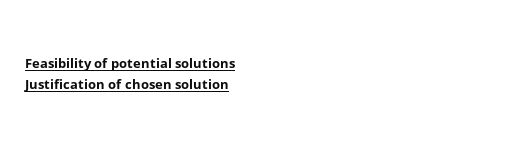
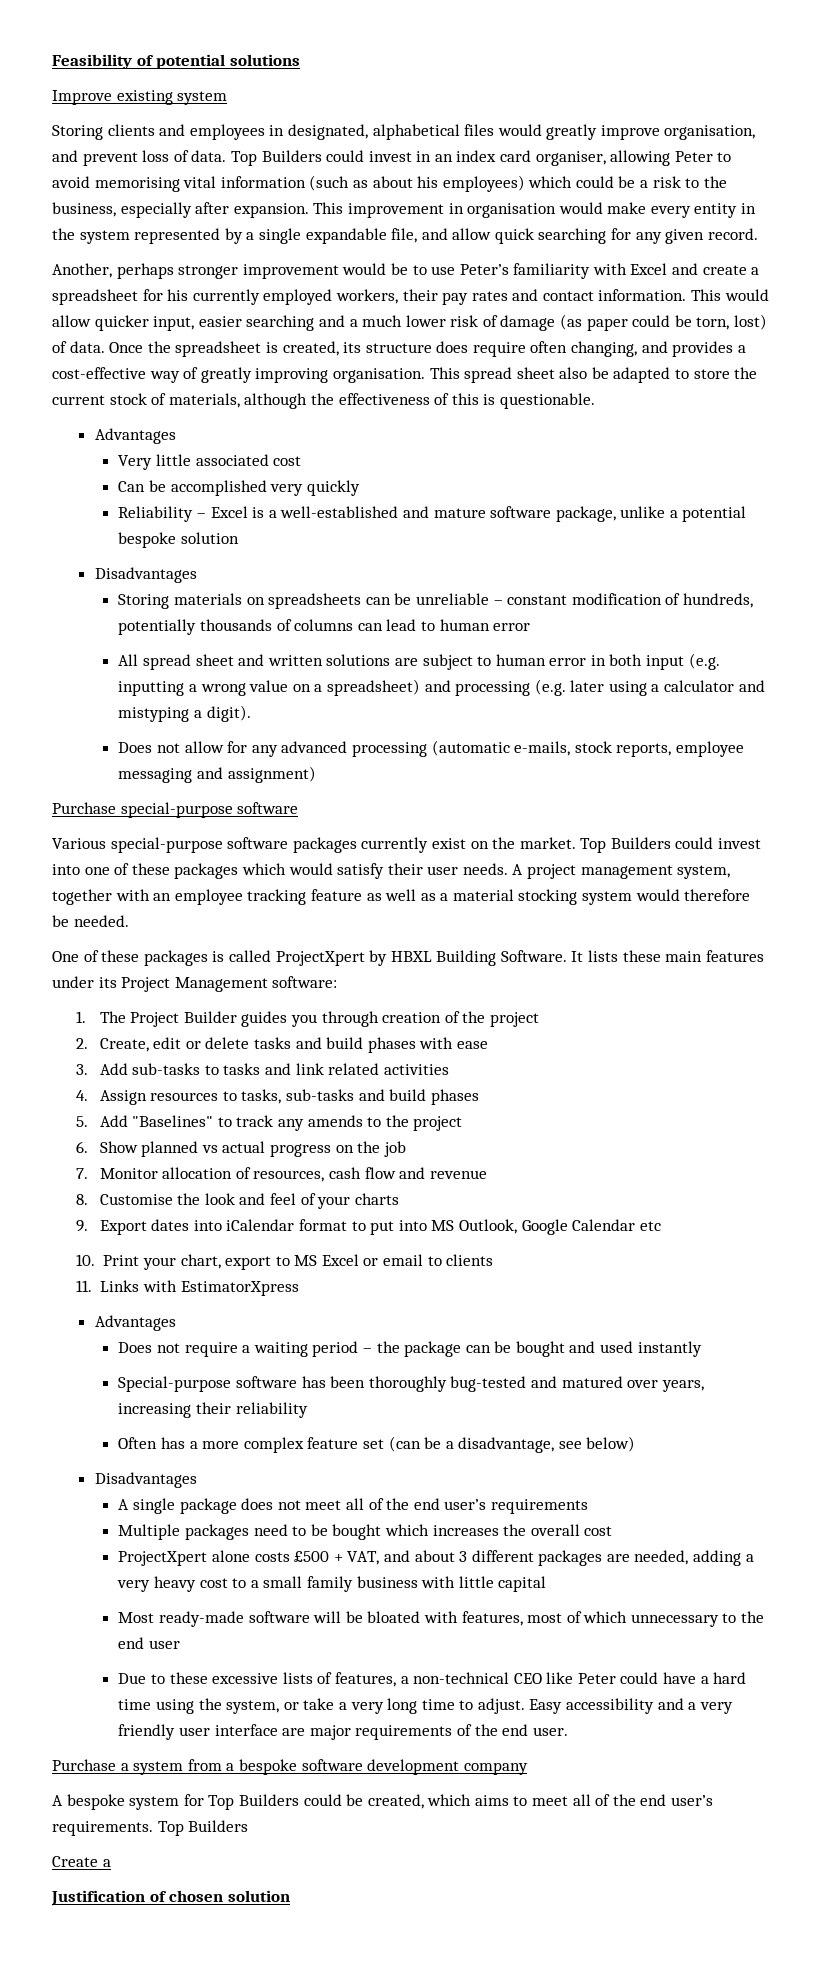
+ Improve existing system
+ Storing clients and employees in designated, alphabetical files would greatly improve organisation, and prevent loss of data. Top Builders could invest in an index card organiser, allowing Peter to avoid memorising vital information (such as about his employees) which could be a risk to the business, especially after expansion. This improvement in organisation would make every entity in the system represented by a single expandable file, and allow quick searching for any given record.
+ Another, perhaps stronger improvement would be to use Peter’s familiarity with Excel and create a spreadsheet for his currently employed workers, their pay rates and contact information. This would allow quicker input, easier searching and a much lower risk of damage (as paper could be torn, lost) of data. Once the spreadsheet is created, its structure does require often changing, and provides a cost-effective way of greatly improving organisation. This spread sheet also be adapted to store the current stock of materials, although the effectiveness of this is questionable.
+ Advantages
+ Very little associated cost
+ Can be accomplished very quickly
+ Reliability – Excel is a well-established and mature software package, unlike a potential bespoke solution
+ Disadvantages
+ Storing materials on spreadsheets can be unreliable – constant modification of hundreds, potentially thousands of columns can lead to human error
+ All spread sheet and written solutions are subject to human error in both input (e.g. inputting a wrong value on a spreadsheet) and processing (e.g. later using a calculator and mistyping a digit).
+ Does not allow for any advanced processing (automatic e-mails, stock reports, employee messaging and assignment)
+ Purchase special-purpose software
+ Various special-purpose software packages currently exist on the market. Top Builders could invest into one of these packages which would satisfy their user needs. A project management system, together with an employee tracking feature as well as a material stocking system would therefore be needed.
+ One of these packages is called ProjectXpert by HBXL Building Software. It lists these main features under its Project Management software:
+ 1. The Project Builder guides you through creation of the project
+ 2. Create, edit or delete tasks and build phases with ease
+ 3. Add sub-tasks to tasks and link related activities
+ 4. Assign resources to tasks, sub-tasks and build phases
+ 5. Add "Baselines" to track any amends to the project
+ 6. Show planned vs actual progress on the job
+ 7. Monitor allocation of resources, cash flow and revenue
+ 8. Customise the look and feel of your charts
+ 9. Export dates into iCalendar format to put into MS Outlook, Google Calendar etc
+ 10. Print your chart, export to MS Excel or email to clients
+ 11. Links with EstimatorXpress
+ Advantages
+ Does not require a waiting period – the package can be bought and used instantly
+ Special-purpose software has been thoroughly bug-tested and matured over years, increasing their reliability
+ Often has a more complex feature set (can be a disadvantage, see below)
+ Disadvantages
+ A single package does not meet all of the end user’s requirements
+ Multiple packages need to be bought which increases the overall cost
+ ProjectXpert alone costs £500 + VAT, and about 3 different packages are needed, adding a very heavy cost to a small family business with little capital
+ Most ready-made software will be bloated with features, most of which unnecessary to the end user
+ Due to these excessive lists of features, a non-technical CEO like Peter could have a hard time using the system, or take a very long time to adjust. Easy accessibility and a very friendly user interface are major requirements of the end user.
+ Purchase a system from a bespoke software development company
+ A bespoke system for Top Builders could be created, which aims to meet all of the end user’s requirements. Top Builders
+ Create a

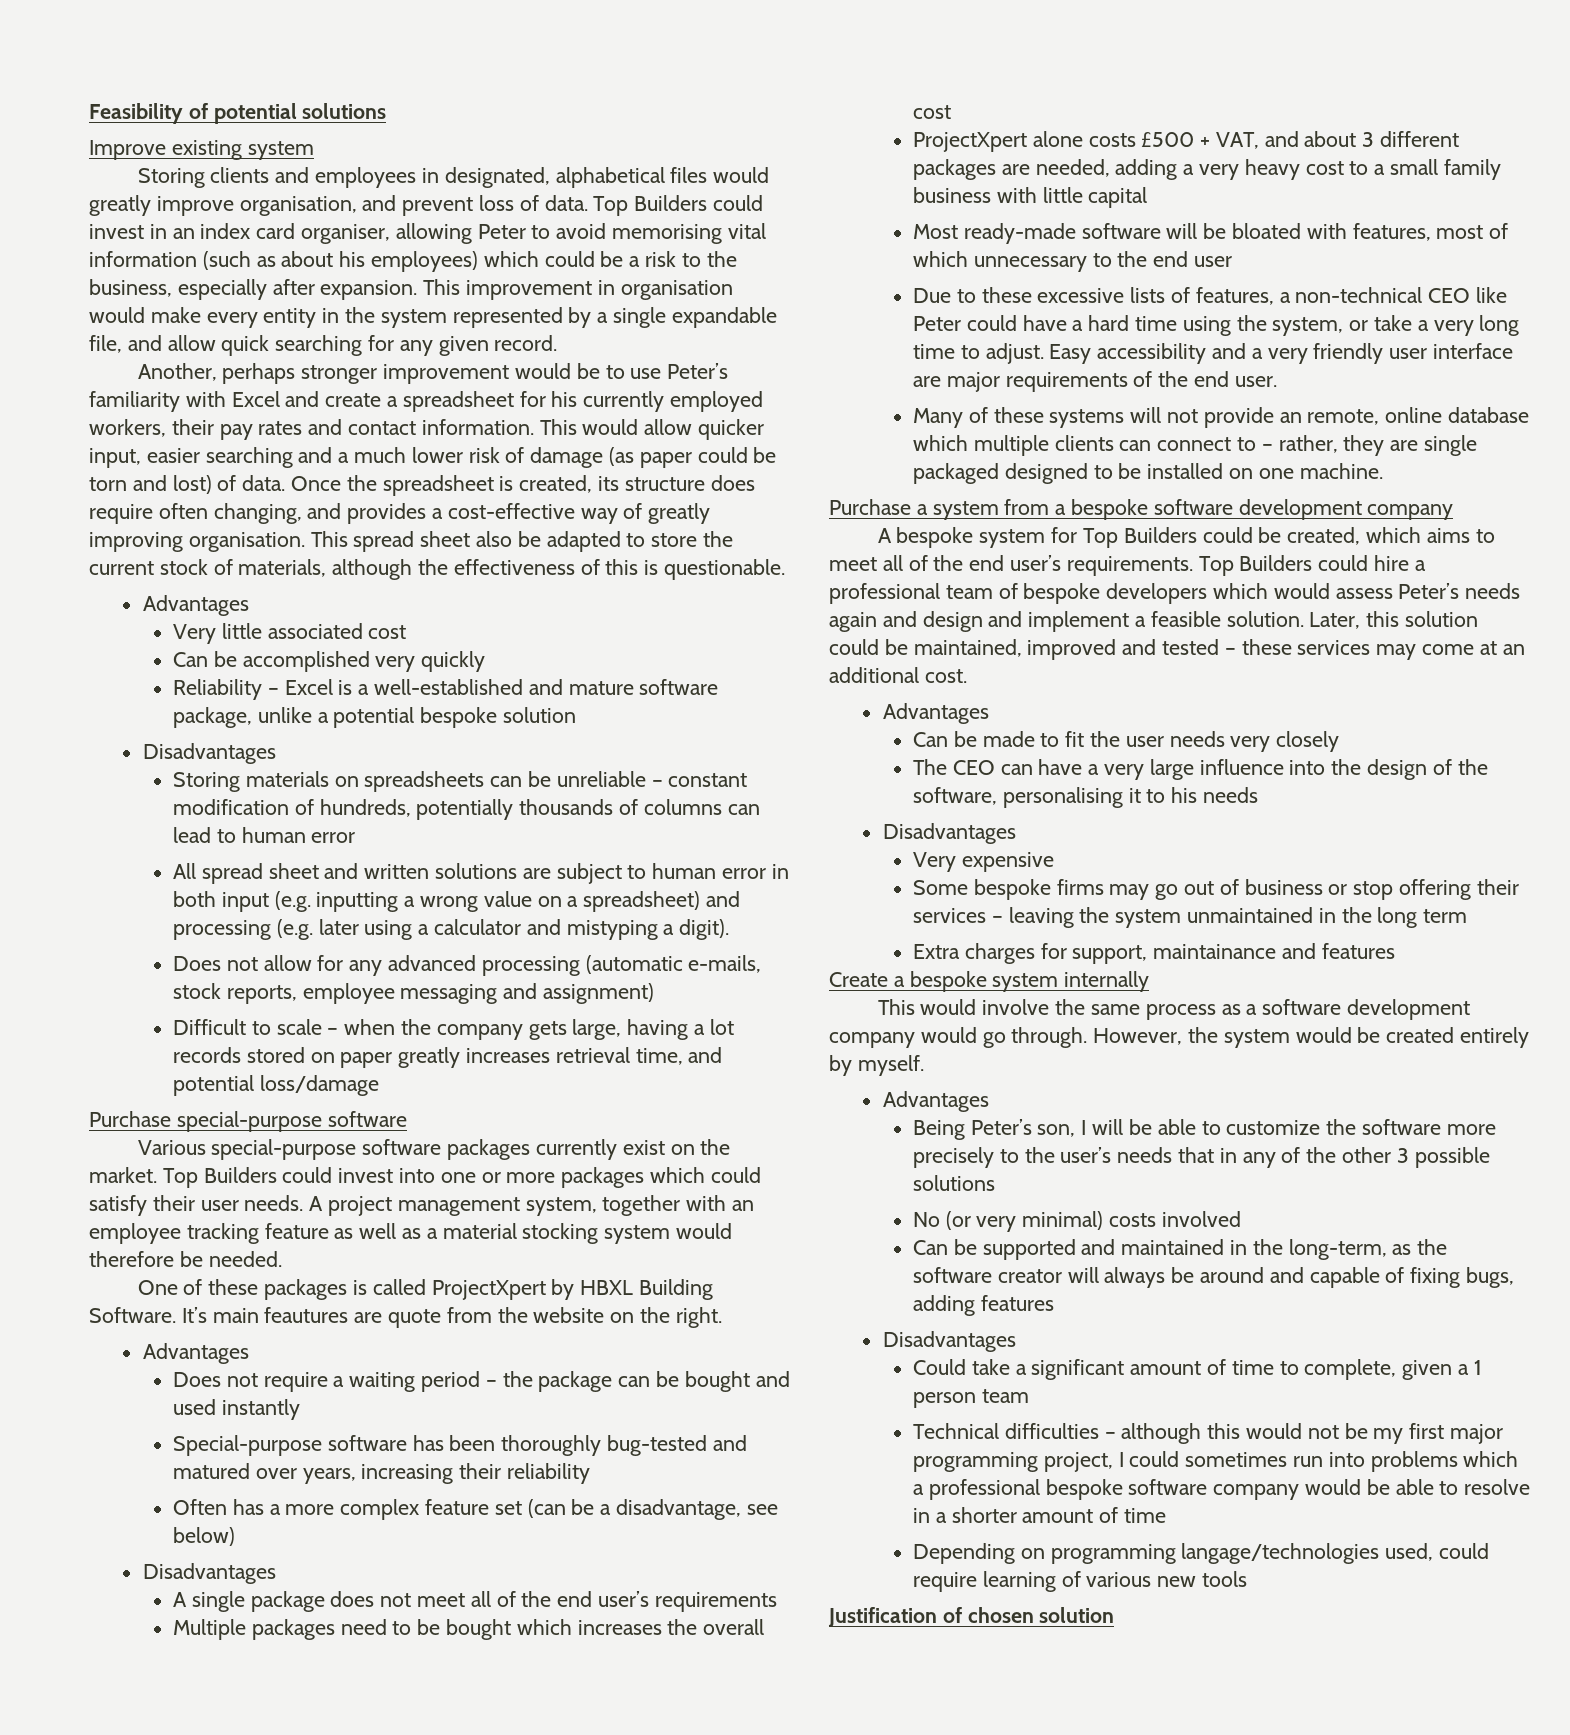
- This would allow quicker input, easier searching and a much lower risk of damage (as paper could be torn, lost) of data.
+ This would allow quicker input, easier searching and a much lower risk of damage (as paper could be torn and lost) of data.
+ Difficult to scale – when the company gets large, having a lot records stored on paper greatly increases retrieval time, and potential loss/damage
- Top Builders could invest into one of these packages which would satisfy their user needs.
+ Top Builders could invest into one or more packages which could satisfy their user needs.
- It lists these main features under its Project Management software:
- 1. The Project Builder guides you through creation of the project
- 2. Create, edit or delete tasks and build phases with ease
- 3. Add sub-tasks to tasks and link related activities
- 4. Assign resources to tasks, sub-tasks and build phases
- 5. Add "Baselines" to track any amends to the project
- 6. Show planned vs actual progress on the job
- 7. Monitor allocation of resources, cash flow and revenue
- 8. Customise the look and feel of your charts
- 9. Export dates into iCalendar format to put into MS Outlook, Google Calendar etc
- 10. Print your chart, export to MS Excel or email to clients
- 11. Links with EstimatorXpress
+ It’s main feautures are quote from the website on the right.
+ Many of these systems will not provide an remote, online database which multiple clients can connect to – rather, they are single packaged designed to be installed on one machine.
- A bespoke system for Top Builders could be created, which aims to meet all of the end user’s requirements. Top Builders
- Create a
+ A bespoke system for Top Builders could be created, which aims to meet all of the end user’s requirements. Top Builders could hire a professional team of bespoke developers which would assess Peter’s needs again and design and implement a feasible solution. Later, this solution could be maintained, improved and tested – these services may come at an additional cost.
+ Advantages
+ Can be made to fit the user needs very closely
+ The CEO can have a very large influence into the design of the software, personalising it to his needs
+ Disadvantages
+ Very expensive
+ Some bespoke firms may go out of business or stop offering their services – leaving the system unmaintained in the long term
+ Extra charges for support, maintainance and features
+ Create a bespoke system internally
+ This would involve the same process as a software development company would go through. However, the system would be created entirely by myself.
+ Advantages
+ Being Peter’s son, I will be able to customize the software more precisely to the user’s needs that in any of the other 3 possible solutions
+ No (or very minimal) costs involved
+ Can be supported and maintained in the long-term, as the software creator will always be around and capable of fixing bugs, adding features
+ Disadvantages
+ Could take a significant amount of time to complete, given a 1 person team
+ Technical difficulties – although this would not be my first major programming project, I could sometimes run into problems which a professional bespoke software company would be able to resolve in a shorter amount of time
+ Depending on programming langage/technologies used, could require learning of various new tools

